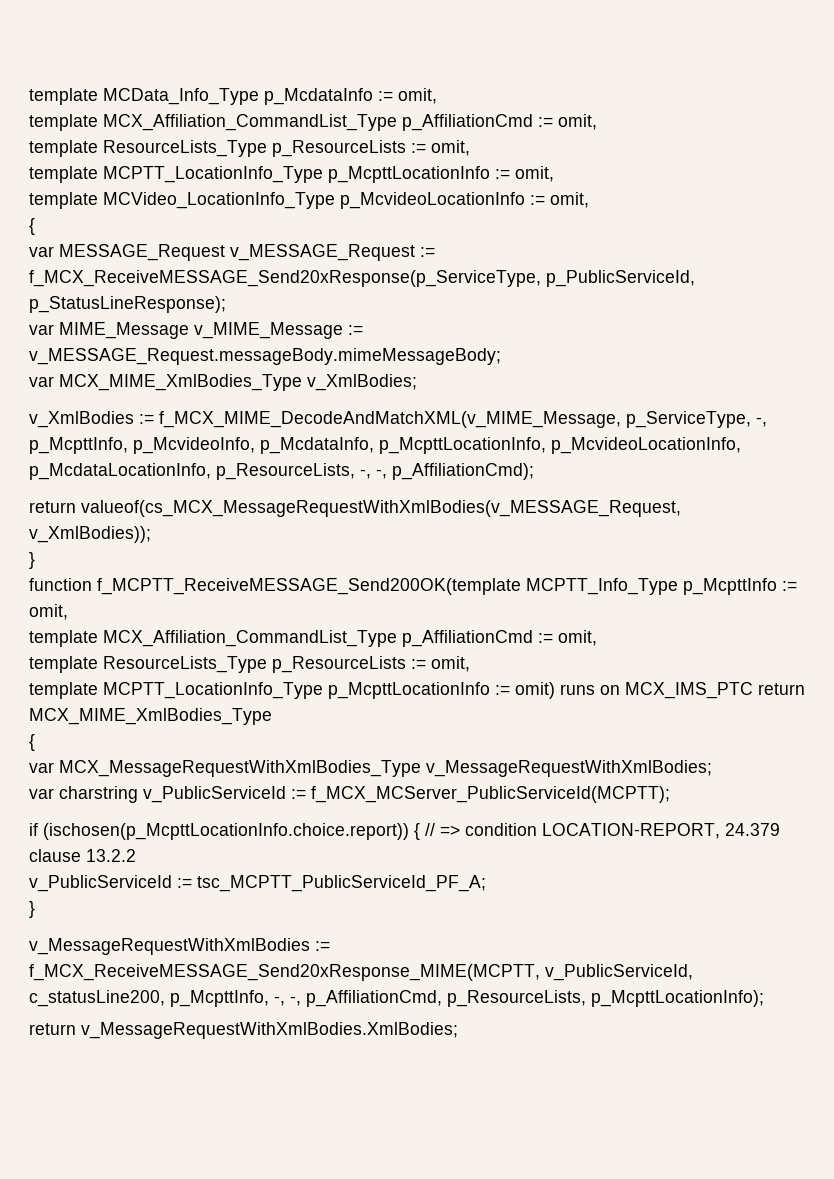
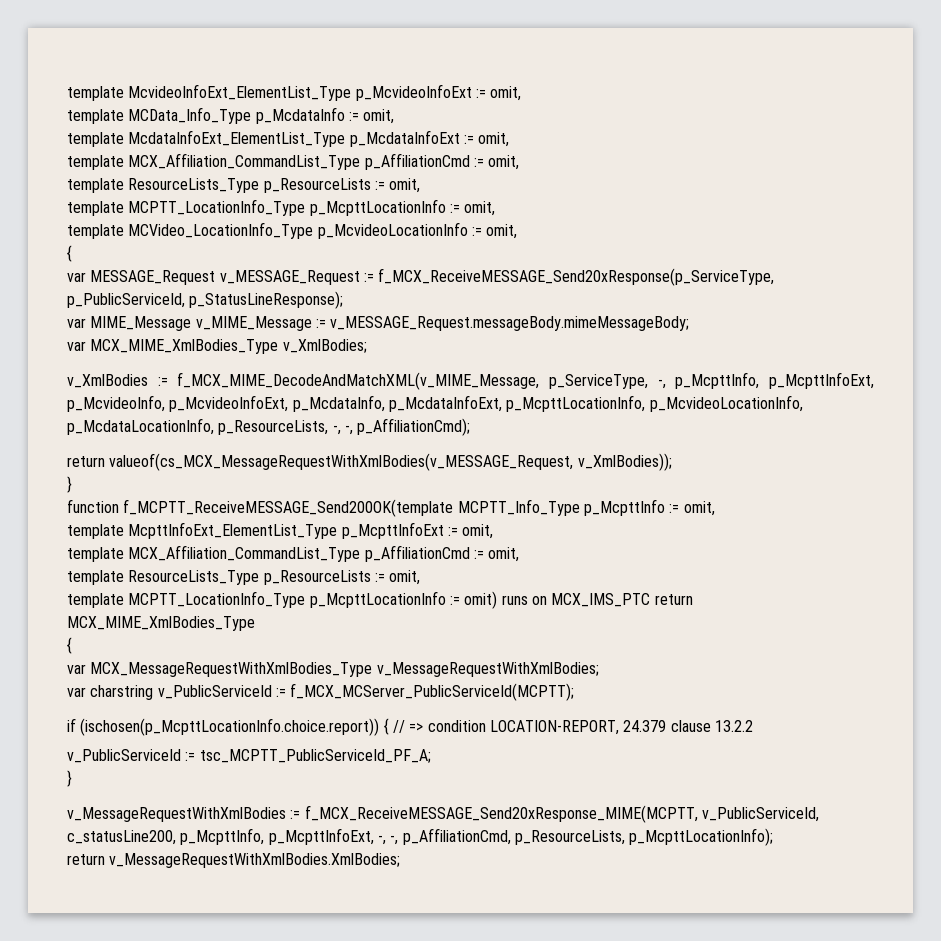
+ template McvideoInfoExt_ElementList_Type p_McvideoInfoExt := omit,
+ template McdataInfoExt_ElementList_Type p_McdataInfoExt := omit,
- v_XmlBodies := f_MCX_MIME_DecodeAndMatchXML(v_MIME_Message, p_ServiceType, -, p_McpttInfo, p_McvideoInfo, p_McdataInfo, p_McpttLocationInfo, p_McvideoLocationInfo, p_McdataLocationInfo, p_ResourceLists, -, -, p_AffiliationCmd);
+ v_XmlBodies := f_MCX_MIME_DecodeAndMatchXML(v_MIME_Message, p_ServiceType, -, p_McpttInfo, p_McpttInfoExt, p_McvideoInfo, p_McvideoInfoExt, p_McdataInfo, p_McdataInfoExt, p_McpttLocationInfo, p_McvideoLocationInfo, p_McdataLocationInfo, p_ResourceLists, -, -, p_AffiliationCmd);
+ template McpttInfoExt_ElementList_Type p_McpttInfoExt := omit,
- v_MessageRequestWithXmlBodies := f_MCX_ReceiveMESSAGE_Send20xResponse_MIME(MCPTT, v_PublicServiceId, c_statusLine200, p_McpttInfo, -, -, p_AffiliationCmd, p_ResourceLists, p_McpttLocationInfo);
+ v_MessageRequestWithXmlBodies := f_MCX_ReceiveMESSAGE_Send20xResponse_MIME(MCPTT, v_PublicServiceId, c_statusLine200, p_McpttInfo, p_McpttInfoExt, -, -, p_AffiliationCmd, p_ResourceLists, p_McpttLocationInfo);

